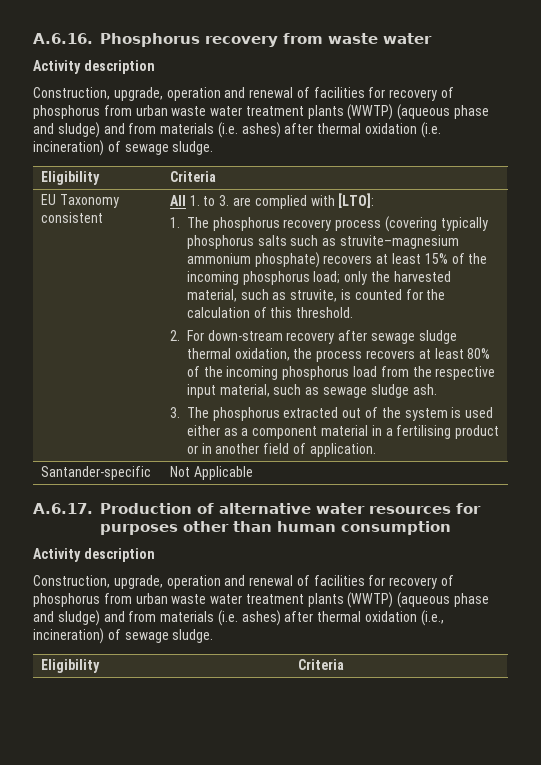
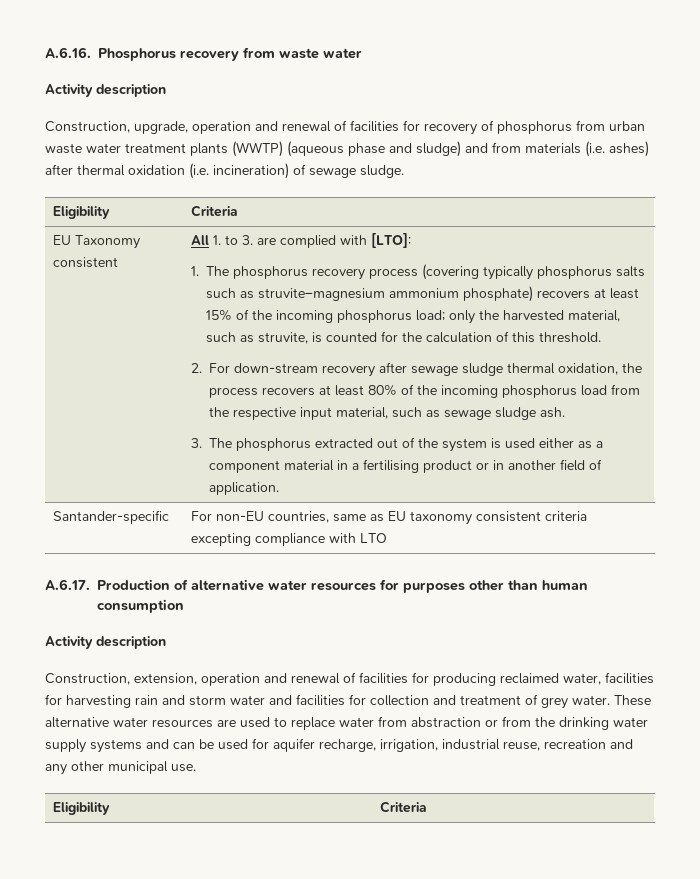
- Santander-specific | Not Applicable
+ Santander-specific | For non-EU countries, same as EU taxonomy consistent criteria excepting compliance with LTO
- Construction, upgrade, operation and renewal of facilities for recovery of phosphorus from urban waste water treatment plants (WWTP) (aqueous phase and sludge) and from materials (i.e. ashes) after thermal oxidation (i.e., incineration) of sewage sludge.
+ Construction, extension, operation and renewal of facilities for producing reclaimed water, facilities for harvesting rain and storm water and facilities for collection and treatment of grey water. These alternative water resources are used to replace water from abstraction or from the drinking water supply systems and can be used for aquifer recharge, irrigation, industrial reuse, recreation and any other municipal use.

